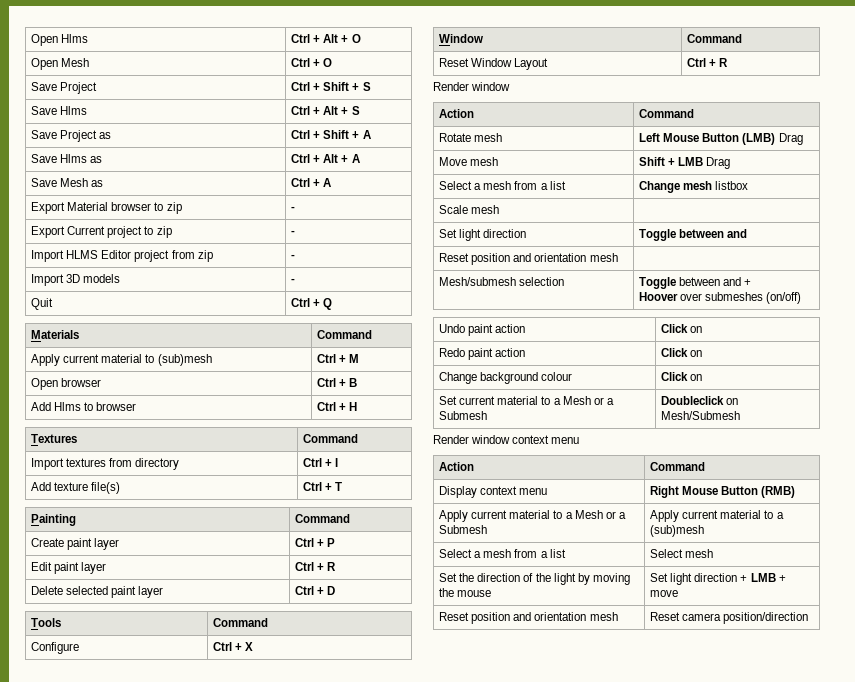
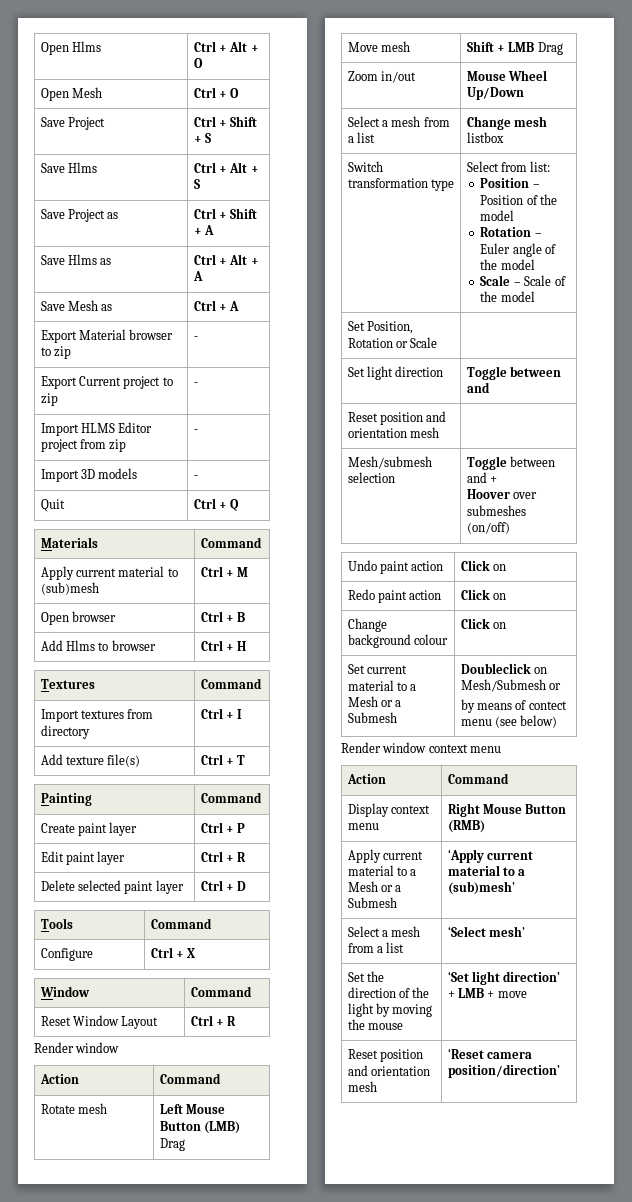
+ Zoom in/out | Mouse Wheel Up/Down
- Scale mesh |
+ Switch transformation type | Select from list:
+ Position – Position of the model
+ Rotation – Euler angle of the model
+ Scale – Scale of the model
+ Set Position, Rotation or Scale |
- Set current material to a Mesh or a Submesh | Doubleclick on Mesh/Submesh
+ Set current material to a Mesh or a Submesh | Doubleclick on Mesh/Submesh or
+ by means of contect menu (see below)
- Apply current material to a Mesh or a Submesh | Apply current material to a (sub)mesh
- Select a mesh from a list | Select mesh
+ Apply current material to a Mesh or a Submesh | ‘Apply current material to a (sub)mesh’
+ Select a mesh from a list | ‘Select mesh’
- Set the direction of the light by moving the mouse | Set light direction + LMB + move
+ Set the direction of the light by moving the mouse | ‘Set light direction’ + LMB + move
- Reset position and orientation mesh | Reset camera position/direction
+ Reset position and orientation mesh | ‘Reset camera position/direction’

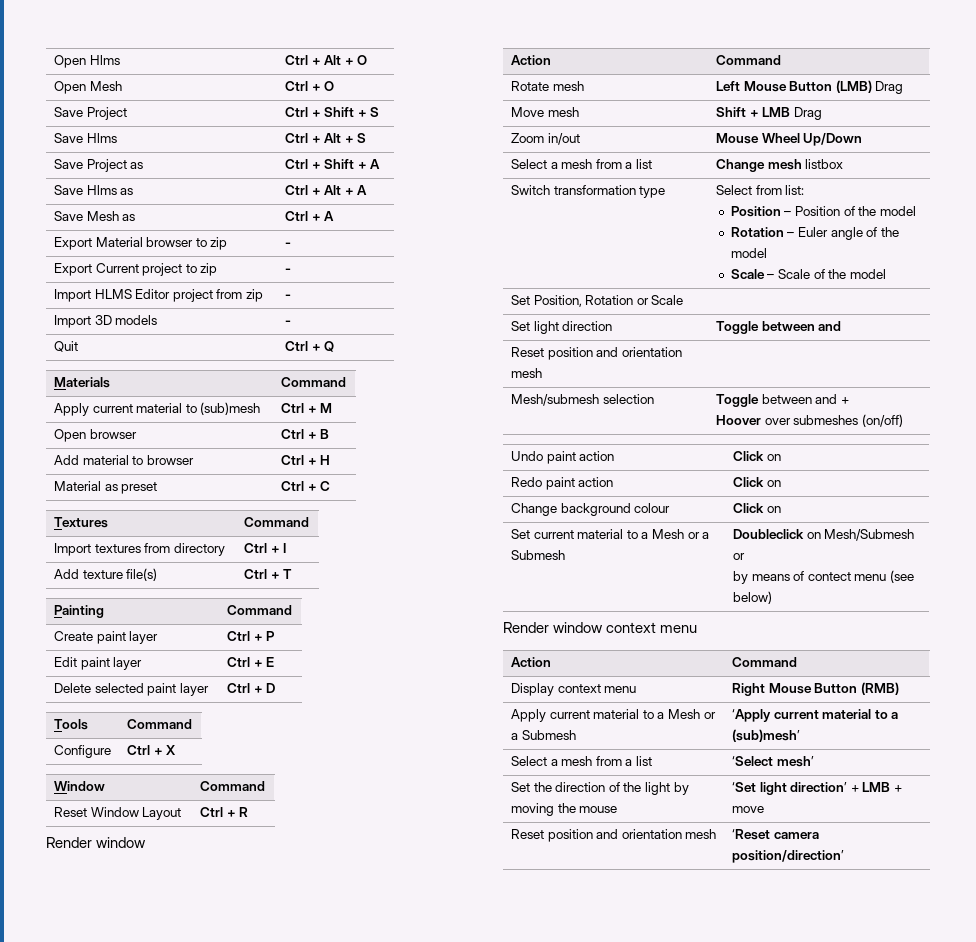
- Add Hlms to browser | Ctrl + H
+ Add material to browser | Ctrl + H
+ Material as preset | Ctrl + C
- Edit paint layer | Ctrl + R
+ Edit paint layer | Ctrl + E

